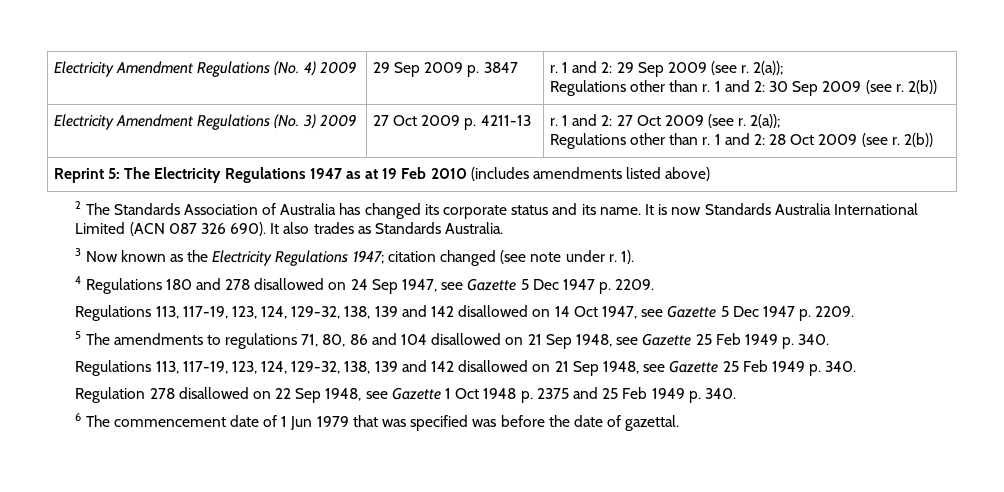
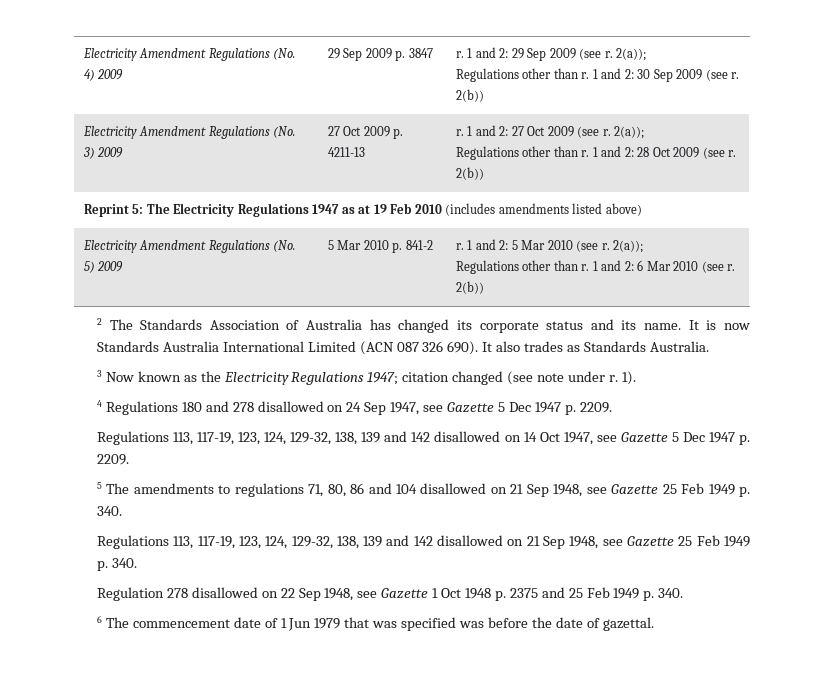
+ Electricity Amendment Regulations (No. 5) 2009 | 5 Mar 2010 p. 841-2 | r. 1 and 2: 5 Mar 2010 (see r. 2(a));
+ Regulations other than r. 1 and 2: 6 Mar 2010 (see r. 2(b))

